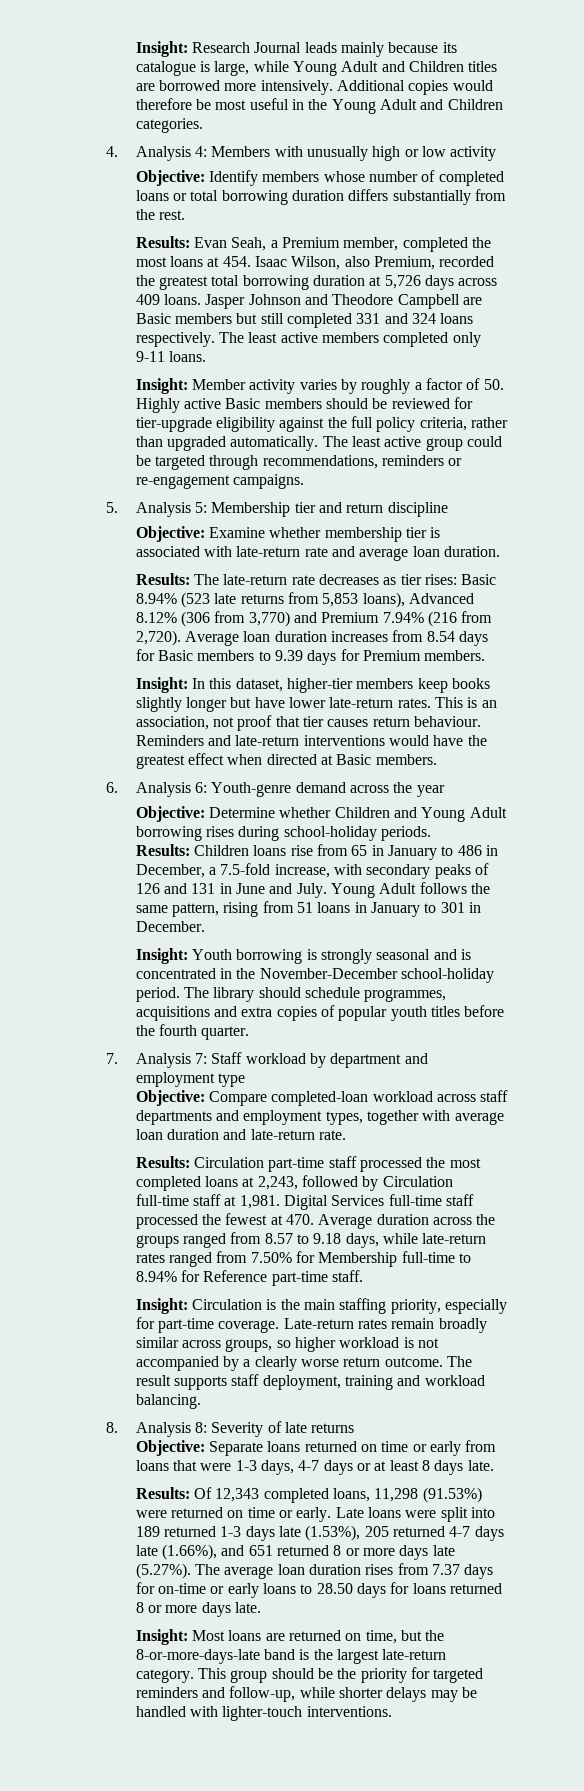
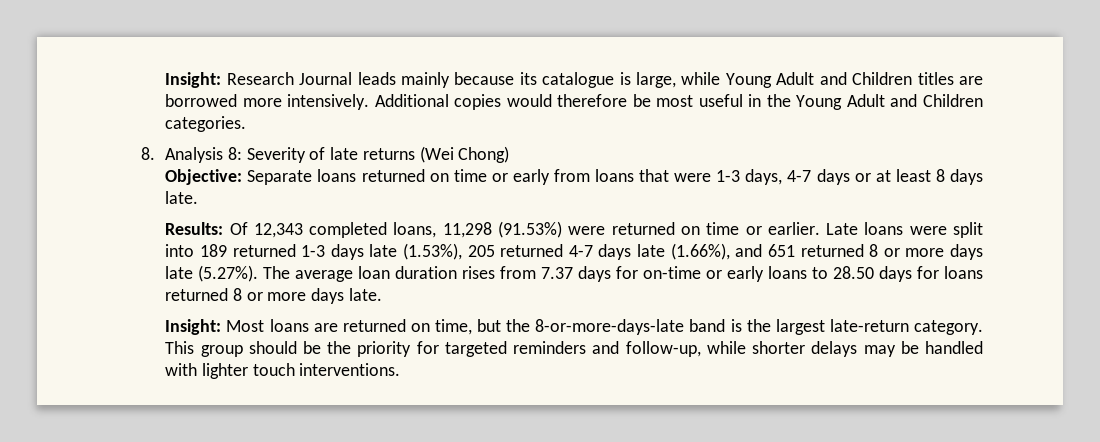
- 4. Analysis 4: Members with unusually high or low activity
- Objective: Identify members whose number of completed loans or total borrowing duration differs substantially from the rest.
- Results: Evan Seah, a Premium member, completed the most loans at 454. Isaac Wilson, also Premium, recorded the greatest total borrowing duration at 5,726 days across 409 loans. Jasper Johnson and Theodore Campbell are Basic members but still completed 331 and 324 loans respectively. The least active members completed only 9-11 loans.
- Insight: Member activity varies by roughly a factor of 50. Highly active Basic members should be reviewed for tier-upgrade eligibility against the full policy criteria, rather than upgraded automatically. The least active group could be targeted through recommendations, reminders or re-engagement campaigns.
- 5. Analysis 5: Membership tier and return discipline
- Objective: Examine whether membership tier is associated with late-return rate and average loan duration.
- Results: The late-return rate decreases as tier rises: Basic 8.94% (523 late returns from 5,853 loans), Advanced 8.12% (306 from 3,770) and Premium 7.94% (216 from 2,720). Average loan duration increases from 8.54 days for Basic members to 9.39 days for Premium members.
- Insight: In this dataset, higher-tier members keep books slightly longer but have lower late-return rates. This is an association, not proof that tier causes return behaviour. Reminders and late-return interventions would have the greatest effect when directed at Basic members.
- 6. Analysis 6: Youth-genre demand across the year
- Objective: Determine whether Children and Young Adult borrowing rises during school-holiday periods.
- Results: Children loans rise from 65 in January to 486 in December, a 7.5-fold increase, with secondary peaks of 126 and 131 in June and July. Young Adult follows the same pattern, rising from 51 loans in January to 301 in December.
- Insight: Youth borrowing is strongly seasonal and is concentrated in the November-December school-holiday period. The library should schedule programmes, acquisitions and extra copies of popular youth titles before the fourth quarter.
- 7. Analysis 7: Staff workload by department and employment type
- Objective: Compare completed-loan workload across staff departments and employment types, together with average loan duration and late-return rate.
- Results: Circulation part-time staff processed the most completed loans at 2,243, followed by Circulation full-time staff at 1,981. Digital Services full-time staff processed the fewest at 470. Average duration across the groups ranged from 8.57 to 9.18 days, while late-return rates ranged from 7.50% for Membership full-time to 8.94% for Reference part-time staff.
- Insight: Circulation is the main staffing priority, especially for part-time coverage. Late-return rates remain broadly similar across groups, so higher workload is not accompanied by a clearly worse return outcome. The result supports staff deployment, training and workload balancing.
- 8. Analysis 8: Severity of late returns
+ 8. Analysis 8: Severity of late returns (Wei Chong)
- Results: Of 12,343 completed loans, 11,298 (91.53%) were returned on time or early.
+ Results: Of 12,343 completed loans, 11,298 (91.53%) were returned on time or earlier.
- This group should be the priority for targeted reminders and follow-up, while shorter delays may be handled with lighter-touch interventions.
+ This group should be the priority for targeted reminders and follow-up, while shorter delays may be handled with lighter touch interventions.

